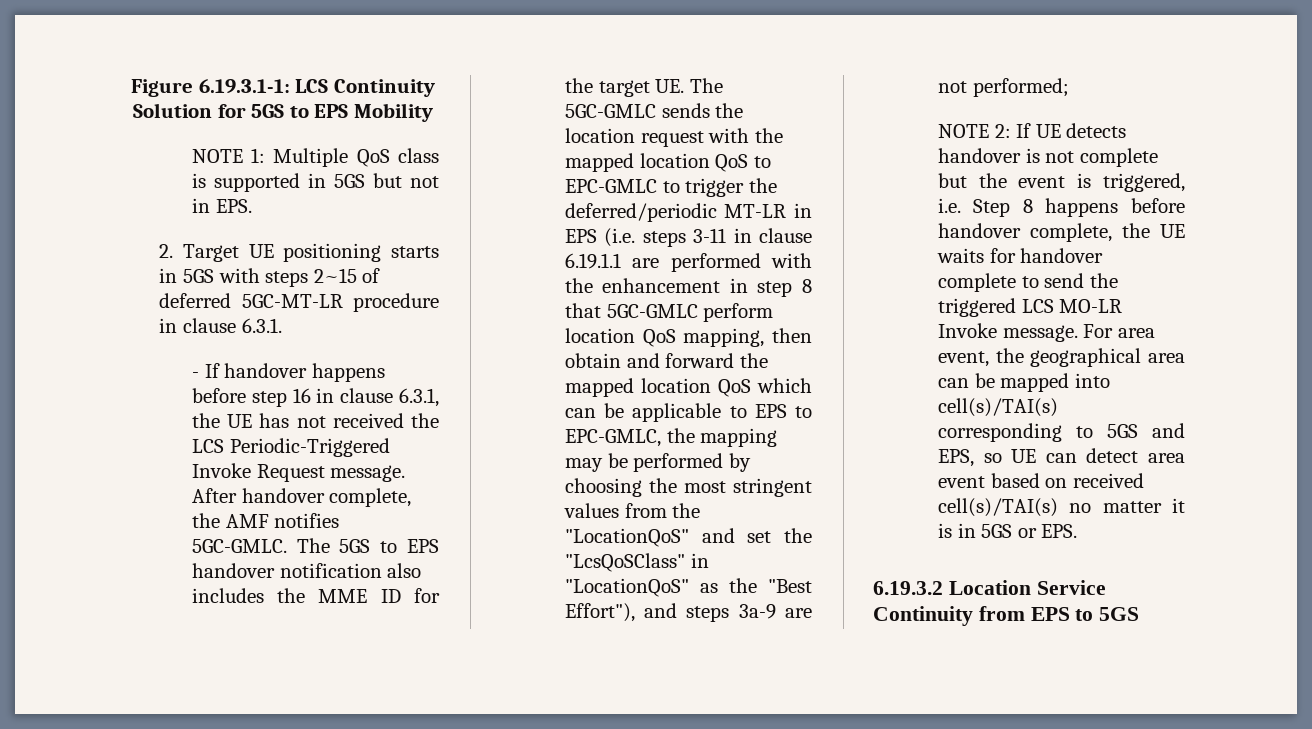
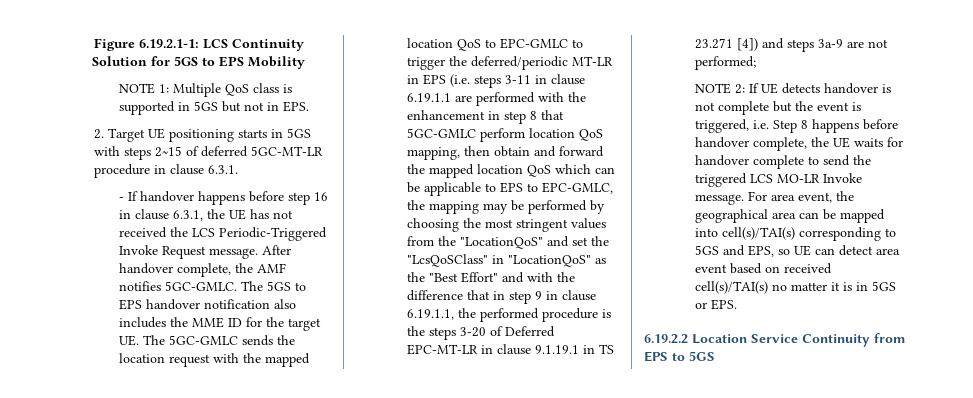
- Figure 6.19.3.1-1: LCS Continuity Solution for 5GS to EPS Mobility
+ Figure 6.19.2.1-1: LCS Continuity Solution for 5GS to EPS Mobility
- The 5GS to EPS handover notification also includes the MME ID for the target UE. The 5GC-GMLC sends the location request with the mapped location QoS to EPC-GMLC to trigger the deferred/periodic MT-LR in EPS (i.e. steps 3-11 in clause 6.19.1.1 are performed with the enhancement in step 8 that 5GC-GMLC perform location QoS mapping, then obtain and forward the mapped location QoS which can be applicable to EPS to EPC-GMLC, the mapping may be performed by choosing the most stringent values from the "LocationQoS" and set the "LcsQoSClass" in "LocationQoS" as the "Best Effort"), and steps 3a-9 are not performed;
+ The 5GS to EPS handover notification also includes the MME ID for the target UE. The 5GC-GMLC sends the location request with the mapped location QoS to EPC-GMLC to trigger the deferred/periodic MT-LR in EPS (i.e. steps 3-11 in clause 6.19.1.1 are performed with the enhancement in step 8 that 5GC-GMLC perform location QoS mapping, then obtain and forward the mapped location QoS which can be applicable to EPS to EPC-GMLC, the mapping may be performed by choosing the most stringent values from the "LocationQoS" and set the "LcsQoSClass" in "LocationQoS" as the "Best Effort" and with the difference that in step 9 in clause 6.19.1.1, the performed procedure is the steps 3-20 of Deferred EPC-MT-LR in clause 9.1.19.1 in TS 23.271 [4]) and steps 3a-9 are not performed;
- 6.19.3.2 Location Service Continuity from EPS to 5GS
+ 6.19.2.2 Location Service Continuity from EPS to 5GS

